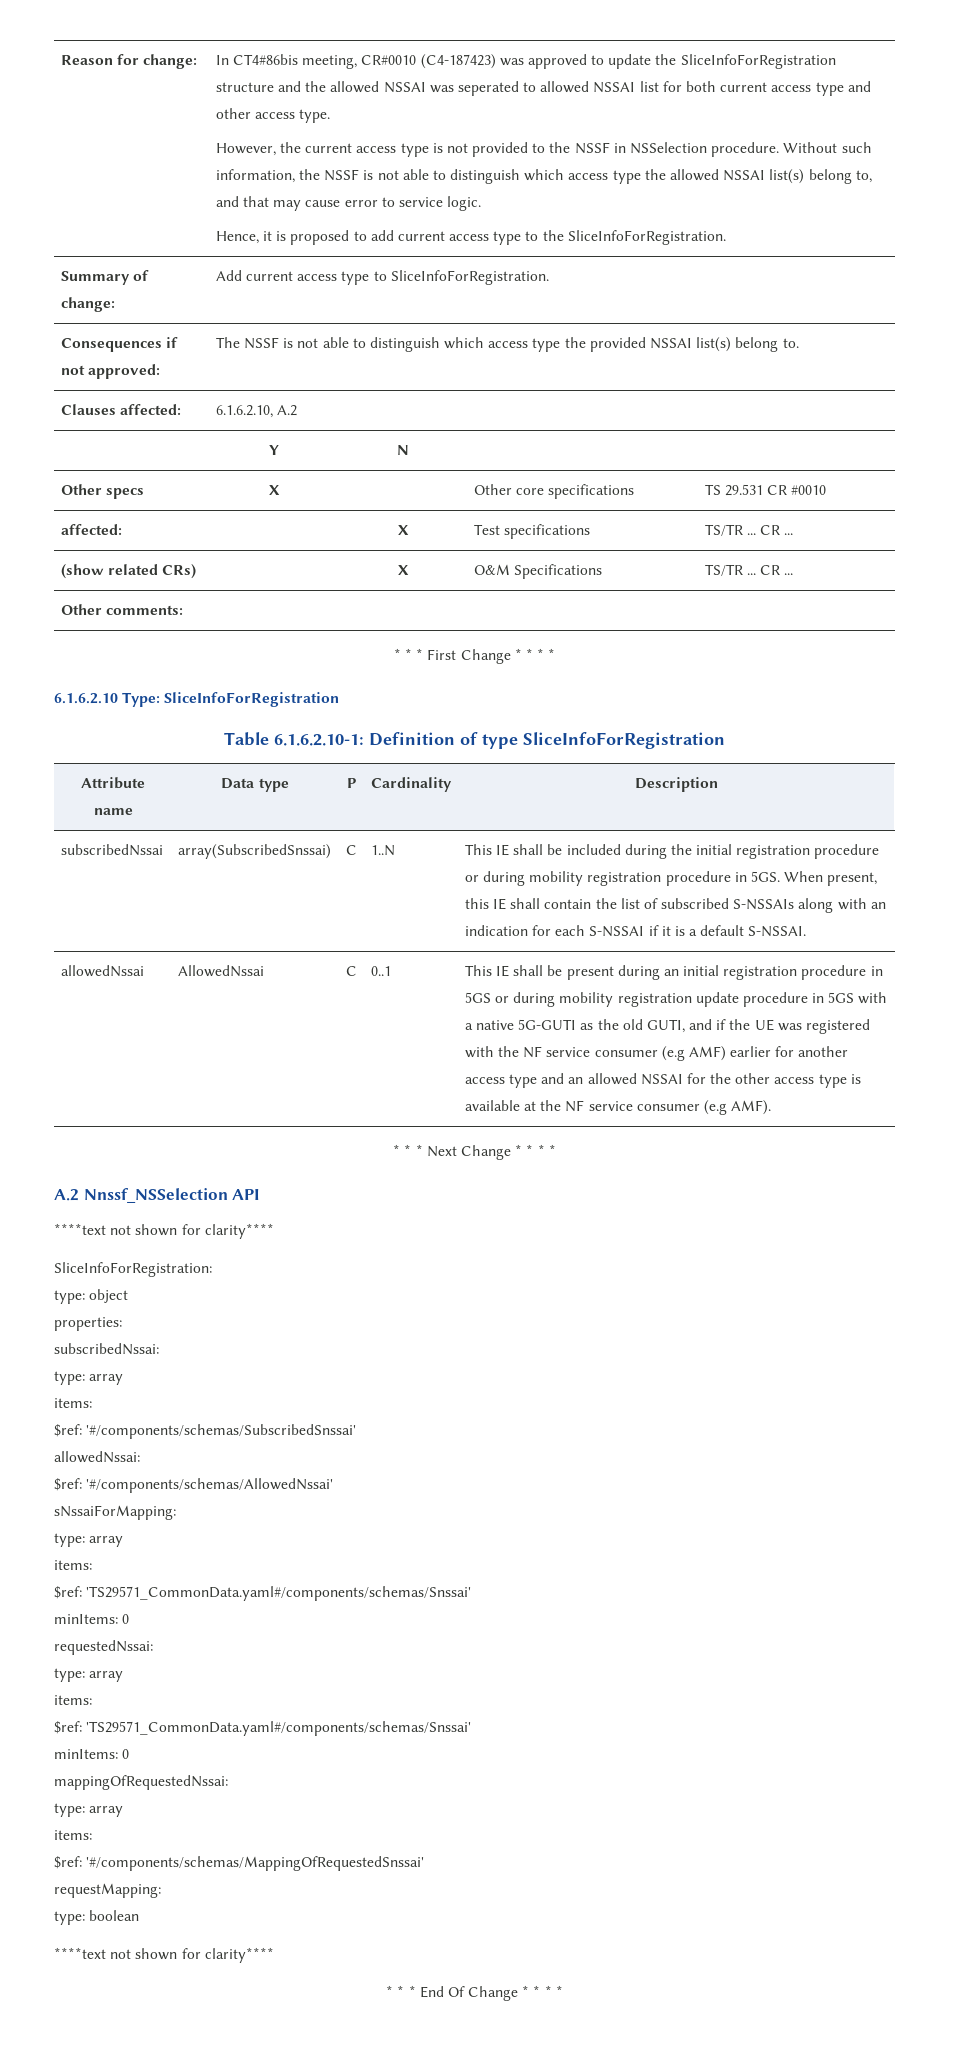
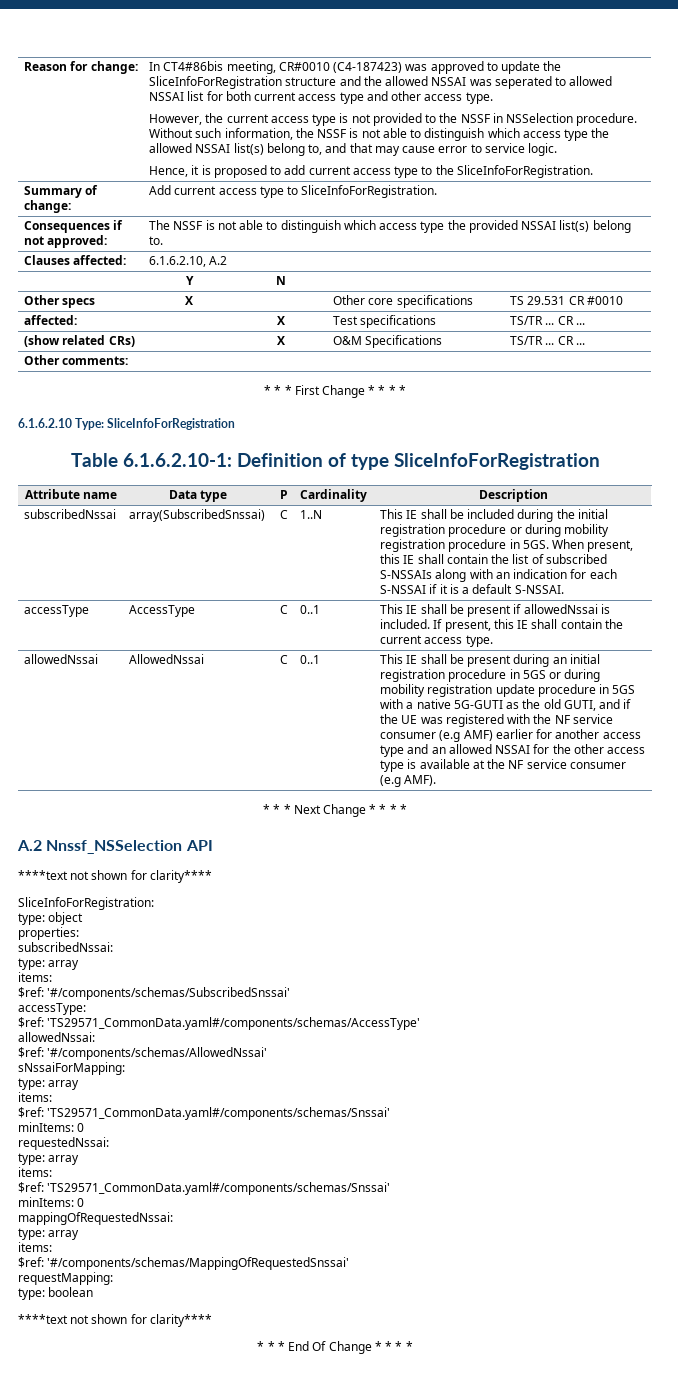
+ accessType | AccessType | C | 0..1 | This IE shall be present if allowedNssai is included. If present, this IE shall contain the current access type.
+ accessType:
+ $ref: 'TS29571_CommonData.yaml#/components/schemas/AccessType'

